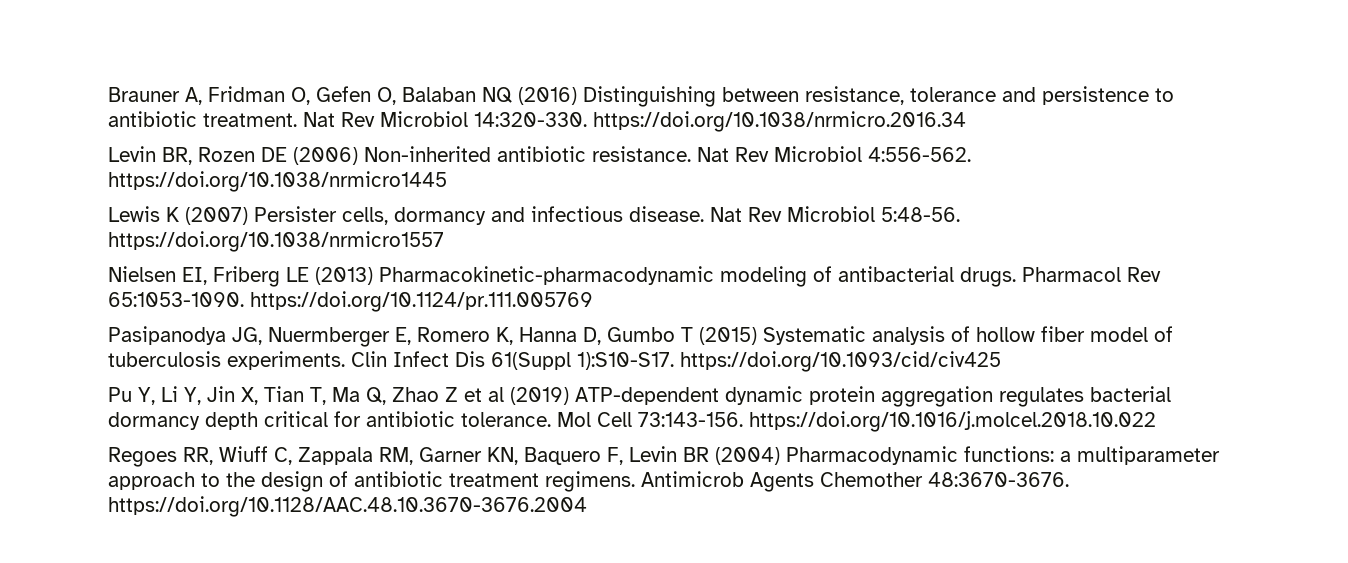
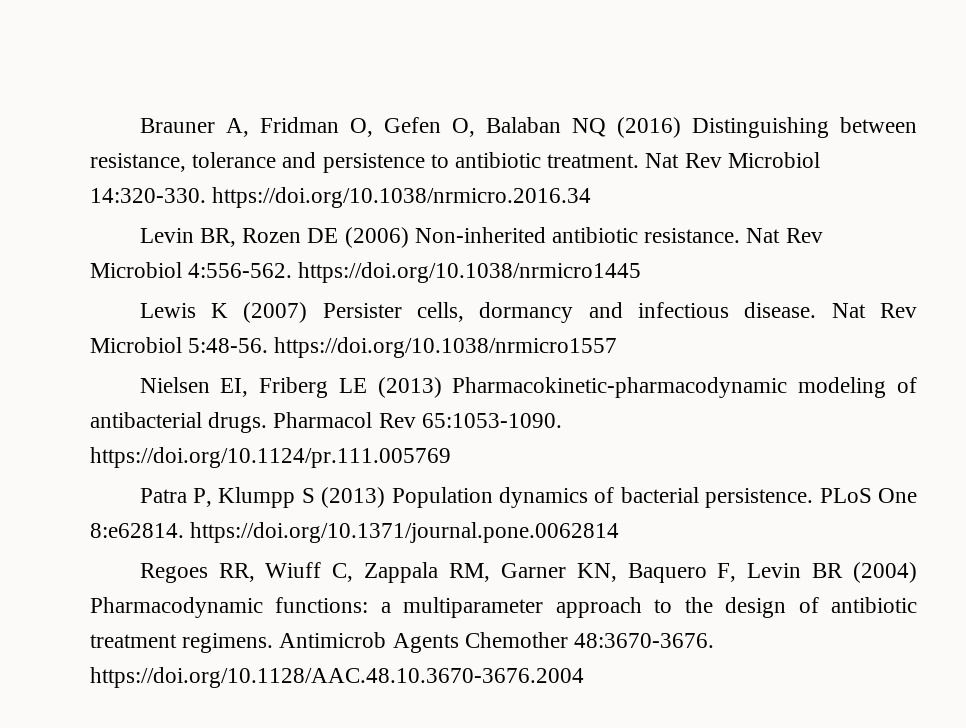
- Pasipanodya JG, Nuermberger E, Romero K, Hanna D, Gumbo T (2015) Systematic analysis of hollow fiber model of tuberculosis experiments. Clin Infect Dis 61(Suppl 1):S10-S17. https://doi.org/10.1093/cid/civ425
- Pu Y, Li Y, Jin X, Tian T, Ma Q, Zhao Z et al (2019) ATP-dependent dynamic protein aggregation regulates bacterial dormancy depth critical for antibiotic tolerance. Mol Cell 73:143-156. https://doi.org/10.1016/j.molcel.2018.10.022
+ Patra P, Klumpp S (2013) Population dynamics of bacterial persistence. PLoS One 8:e62814. https://doi.org/10.1371/journal.pone.0062814

